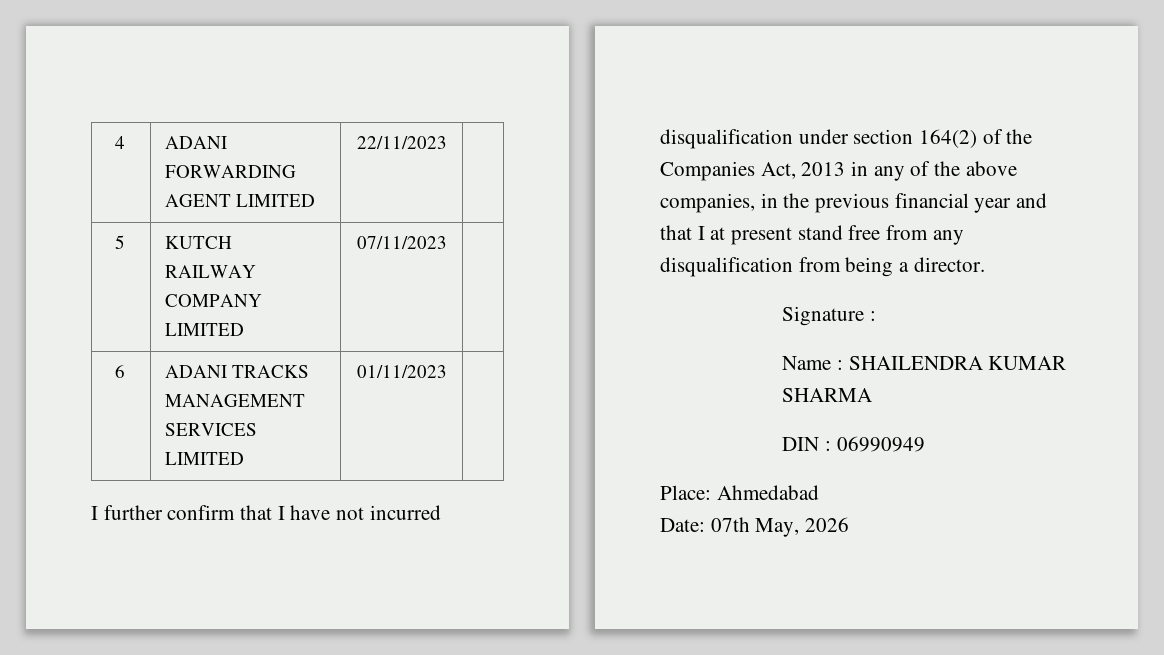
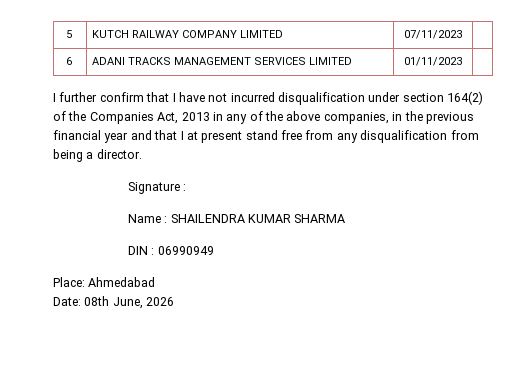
- 4 | ADANI FORWARDING AGENT LIMITED | 22/11/2023 |
- Date: 07th May, 2026
+ Date: 08th June, 2026

